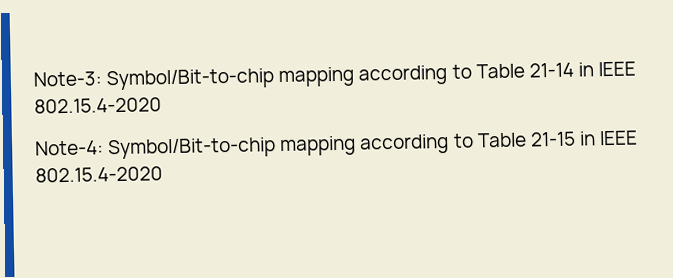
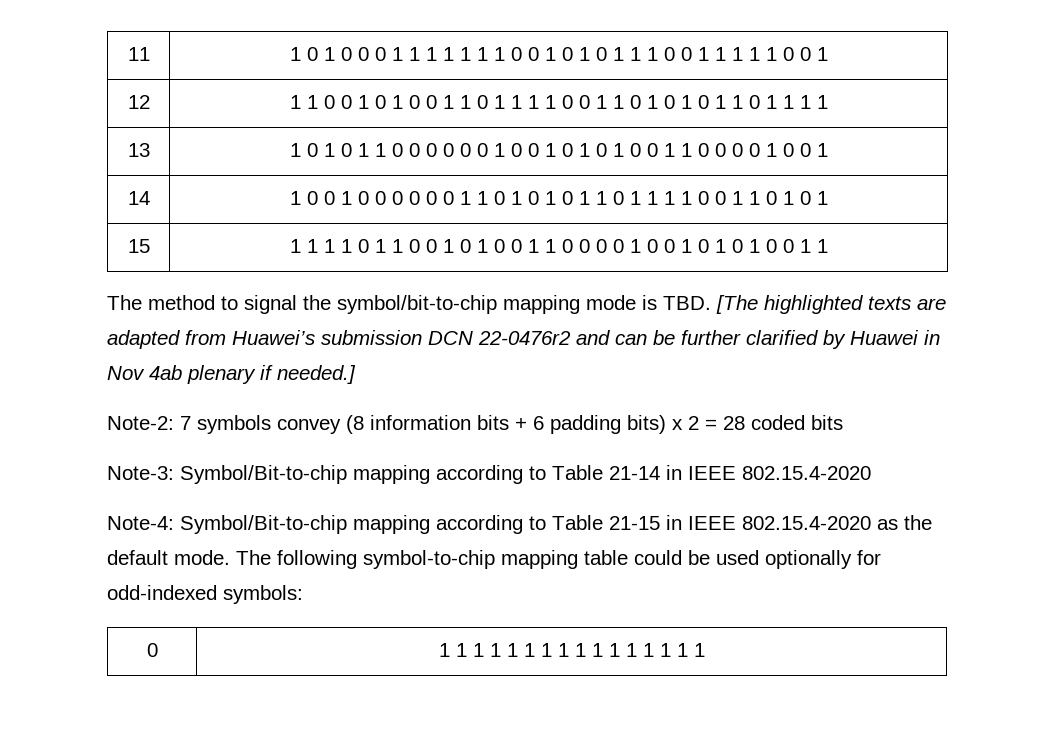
+ 11 | 1 0 1 0 0 0 1 1 1 1 1 1 1 0 0 1 0 1 0 1 1 1 0 0 1 1 1 1 1 0 0 1
+ 12 | 1 1 0 0 1 0 1 0 0 1 1 0 1 1 1 1 0 0 1 1 0 1 0 1 0 1 1 0 1 1 1 1
+ 13 | 1 0 1 0 1 1 0 0 0 0 0 0 1 0 0 1 0 1 0 1 0 0 1 1 0 0 0 0 1 0 0 1
+ 14 | 1 0 0 1 0 0 0 0 0 0 1 1 0 1 0 1 0 1 1 0 1 1 1 1 0 0 1 1 0 1 0 1
+ 15 | 1 1 1 1 0 1 1 0 0 1 0 1 0 0 1 1 0 0 0 0 1 0 0 1 0 1 0 1 0 0 1 1
+ The method to signal the symbol/bit-to-chip mapping mode is TBD. [The highlighted texts are adapted from Huawei’s submission DCN 22-0476r2 and can be further clarified by Huawei in Nov 4ab plenary if needed.]
+ Note-2: 7 symbols convey (8 information bits + 6 padding bits) x 2 = 28 coded bits
- Note-4: Symbol/Bit-to-chip mapping according to Table 21-15 in IEEE 802.15.4-2020
+ Note-4: Symbol/Bit-to-chip mapping according to Table 21-15 in IEEE 802.15.4-2020 as the default mode. The following symbol-to-chip mapping table could be used optionally for odd-indexed symbols:
+ 0 | 1 1 1 1 1 1 1 1 1 1 1 1 1 1 1 1

